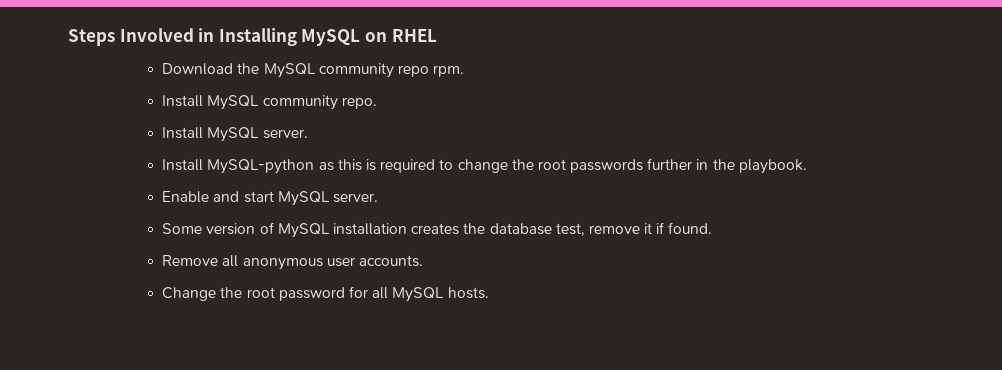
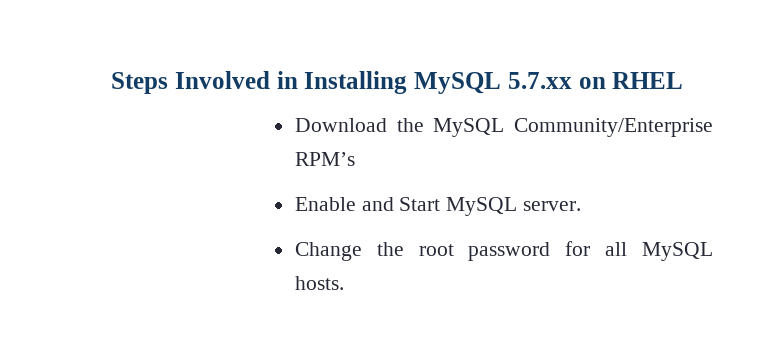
- Steps Involved in Installing MySQL on RHEL
+ Steps Involved in Installing MySQL 5.7.xx on RHEL
- Download the MySQL community repo rpm.
- Install MySQL community repo.
- Install MySQL server.
- Install MySQL-python as this is required to change the root passwords further in the playbook.
+ Download the MySQL Community/Enterprise RPM’s
- Enable and start MySQL server.
- Some version of MySQL installation creates the database test, remove it if found.
- Remove all anonymous user accounts.
+ Enable and Start MySQL server.

